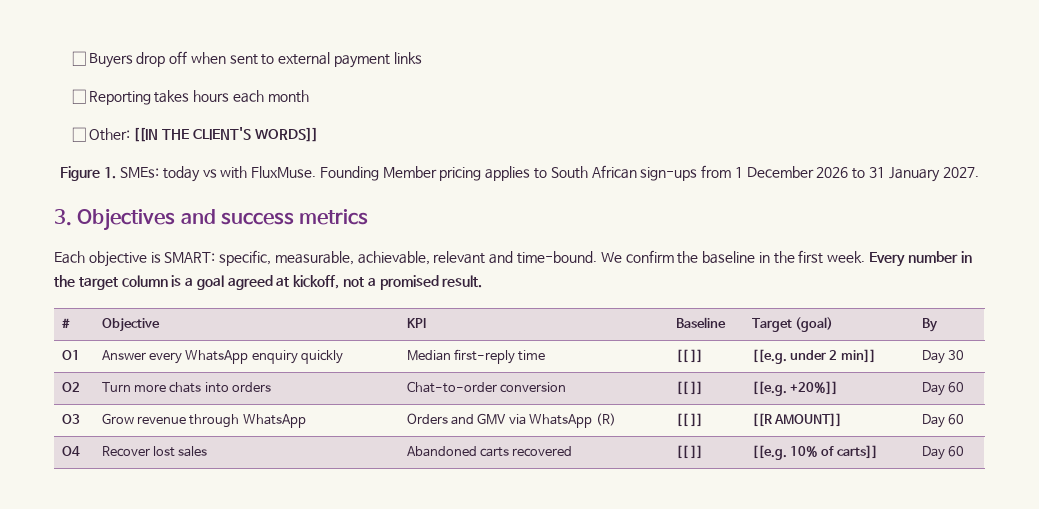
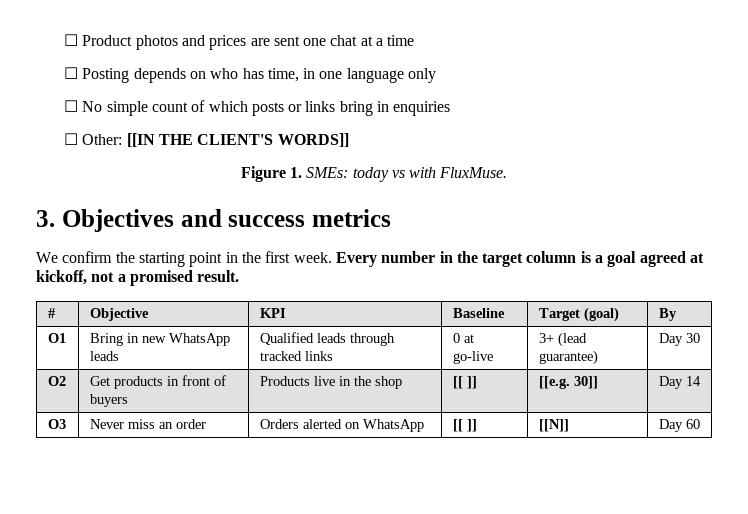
- ☐ Buyers drop off when sent to external payment links
- ☐ Reporting takes hours each month
+ ☐ Product photos and prices are sent one chat at a time
+ ☐ Posting depends on who has time, in one language only
+ ☐ No simple count of which posts or links bring in enquiries
- Founding Member pricing applies to South African sign-ups from 1 December 2026 to 31 January 2027.
- Each objective is SMART: specific, measurable, achievable, relevant and time-bound. We confirm the baseline in the first week.
+ We confirm the starting point in the first week.
- O1 | Answer every WhatsApp enquiry quickly | Median first-reply time | [[ ]] | [[e.g. under 2 min]] | Day 30
- O2 | Turn more chats into orders | Chat-to-order conversion | [[ ]] | [[e.g. +20%]] | Day 60
+ O1 | Bring in new WhatsApp leads | Qualified leads through tracked links | 0 at go-live | 3+ (lead guarantee) | Day 30
+ O2 | Get products in front of buyers | Products live in the shop | [[ ]] | [[e.g. 30]] | Day 14
- O3 | Grow revenue through WhatsApp | Orders and GMV via WhatsApp (R) | [[ ]] | [[R AMOUNT]] | Day 60
- O4 | Recover lost sales | Abandoned carts recovered | [[ ]] | [[e.g. 10% of carts]] | Day 60
+ O3 | Never miss an order | Orders alerted on WhatsApp | [[ ]] | [[N]] | Day 60

